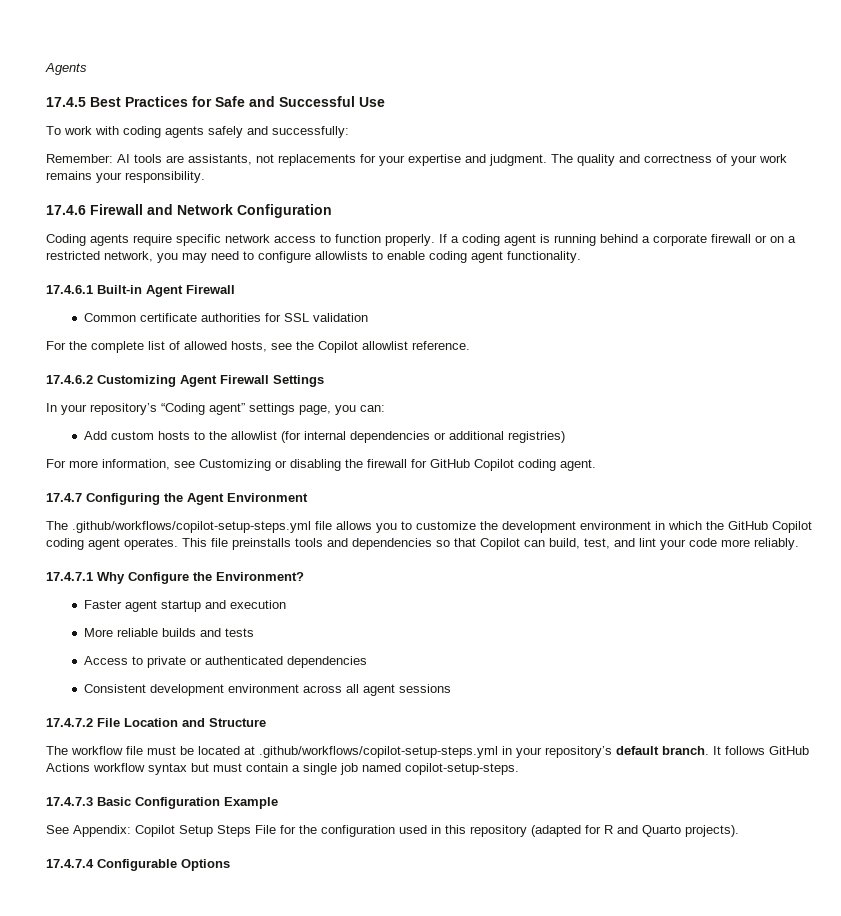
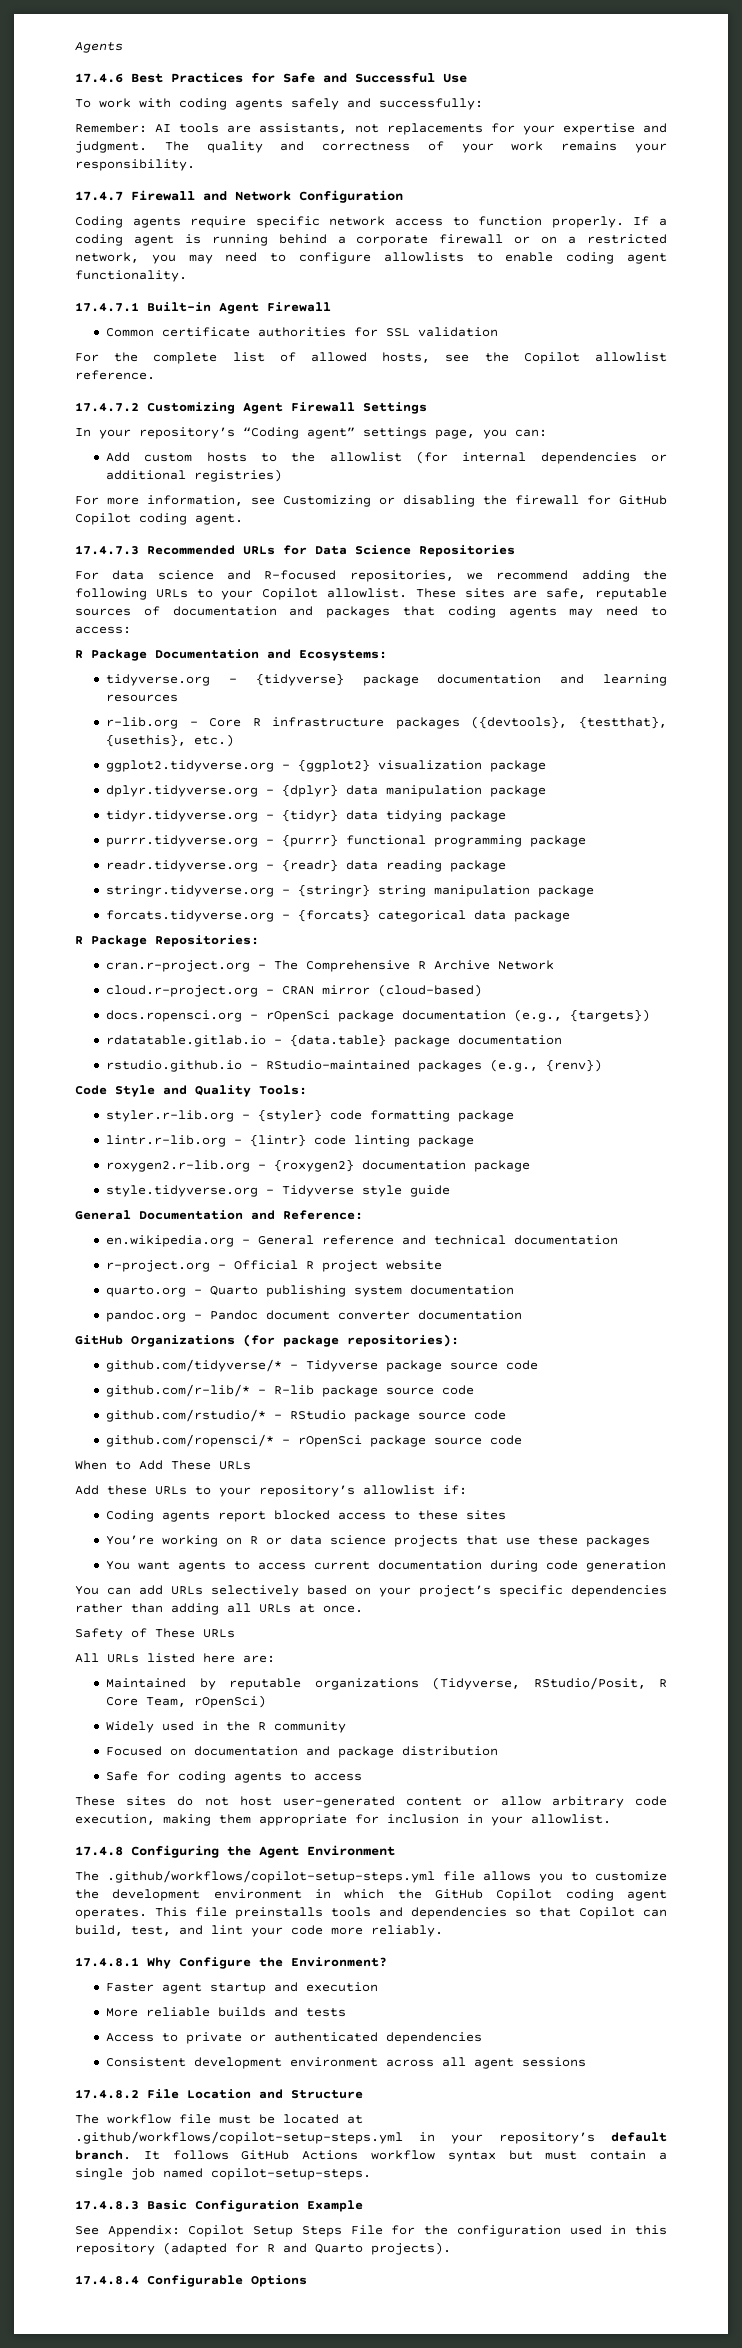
- 17.4.5 Best Practices for Safe and Successful Use
+ 17.4.6 Best Practices for Safe and Successful Use
- 17.4.6 Firewall and Network Configuration
+ 17.4.7 Firewall and Network Configuration
- 17.4.6.1 Built-in Agent Firewall
+ 17.4.7.1 Built-in Agent Firewall
- 17.4.6.2 Customizing Agent Firewall Settings
+ 17.4.7.2 Customizing Agent Firewall Settings
- 17.4.7 Configuring the Agent Environment
+ 17.4.7.3 Recommended URLs for Data Science Repositories
+ For data science and R-focused repositories, we recommend adding the following URLs to your Copilot allowlist. These sites are safe, reputable sources of documentation and packages that coding agents may need to access:
+ R Package Documentation and Ecosystems:
+ tidyverse.org - {tidyverse} package documentation and learning resources
+ r-lib.org - Core R infrastructure packages ({devtools}, {testthat}, {usethis}, etc.)
+ ggplot2.tidyverse.org - {ggplot2} visualization package
+ dplyr.tidyverse.org - {dplyr} data manipulation package
+ tidyr.tidyverse.org - {tidyr} data tidying package
+ purrr.tidyverse.org - {purrr} functional programming package
+ readr.tidyverse.org - {readr} data reading package
+ stringr.tidyverse.org - {stringr} string manipulation package
+ forcats.tidyverse.org - {forcats} categorical data package
+ R Package Repositories:
+ cran.r-project.org - The Comprehensive R Archive Network
+ cloud.r-project.org - CRAN mirror (cloud-based)
+ docs.ropensci.org - rOpenSci package documentation (e.g., {targets})
+ rdatatable.gitlab.io - {data.table} package documentation
+ rstudio.github.io - RStudio-maintained packages (e.g., {renv})
+ Code Style and Quality Tools:
+ styler.r-lib.org - {styler} code formatting package
+ lintr.r-lib.org - {lintr} code linting package
+ roxygen2.r-lib.org - {roxygen2} documentation package
+ style.tidyverse.org - Tidyverse style guide
+ General Documentation and Reference:
+ en.wikipedia.org - General reference and technical documentation
+ r-project.org - Official R project website
+ quarto.org - Quarto publishing system documentation
+ pandoc.org - Pandoc document converter documentation
+ GitHub Organizations (for package repositories):
+ github.com/tidyverse/* - Tidyverse package source code
+ github.com/r-lib/* - R-lib package source code
+ github.com/rstudio/* - RStudio package source code
+ github.com/ropensci/* - rOpenSci package source code
+ When to Add These URLs
+ Add these URLs to your repository’s allowlist if:
+ Coding agents report blocked access to these sites
+ You’re working on R or data science projects that use these packages
+ You want agents to access current documentation during code generation
+ You can add URLs selectively based on your project’s specific dependencies rather than adding all URLs at once.
+ Safety of These URLs
+ All URLs listed here are:
+ Maintained by reputable organizations (Tidyverse, RStudio/Posit, R Core Team, rOpenSci)
+ Widely used in the R community
+ Focused on documentation and package distribution
+ Safe for coding agents to access
+ These sites do not host user-generated content or allow arbitrary code execution, making them appropriate for inclusion in your allowlist.
+ 17.4.8 Configuring the Agent Environment
- 17.4.7.1 Why Configure the Environment?
+ 17.4.8.1 Why Configure the Environment?
- 17.4.7.2 File Location and Structure
+ 17.4.8.2 File Location and Structure
- 17.4.7.3 Basic Configuration Example
+ 17.4.8.3 Basic Configuration Example
- 17.4.7.4 Configurable Options
+ 17.4.8.4 Configurable Options

